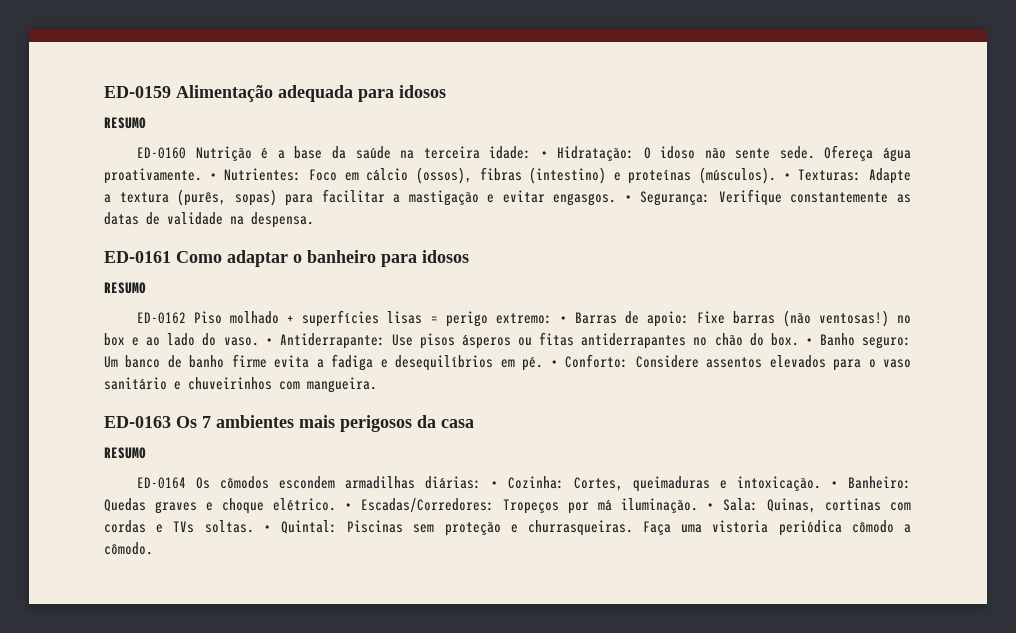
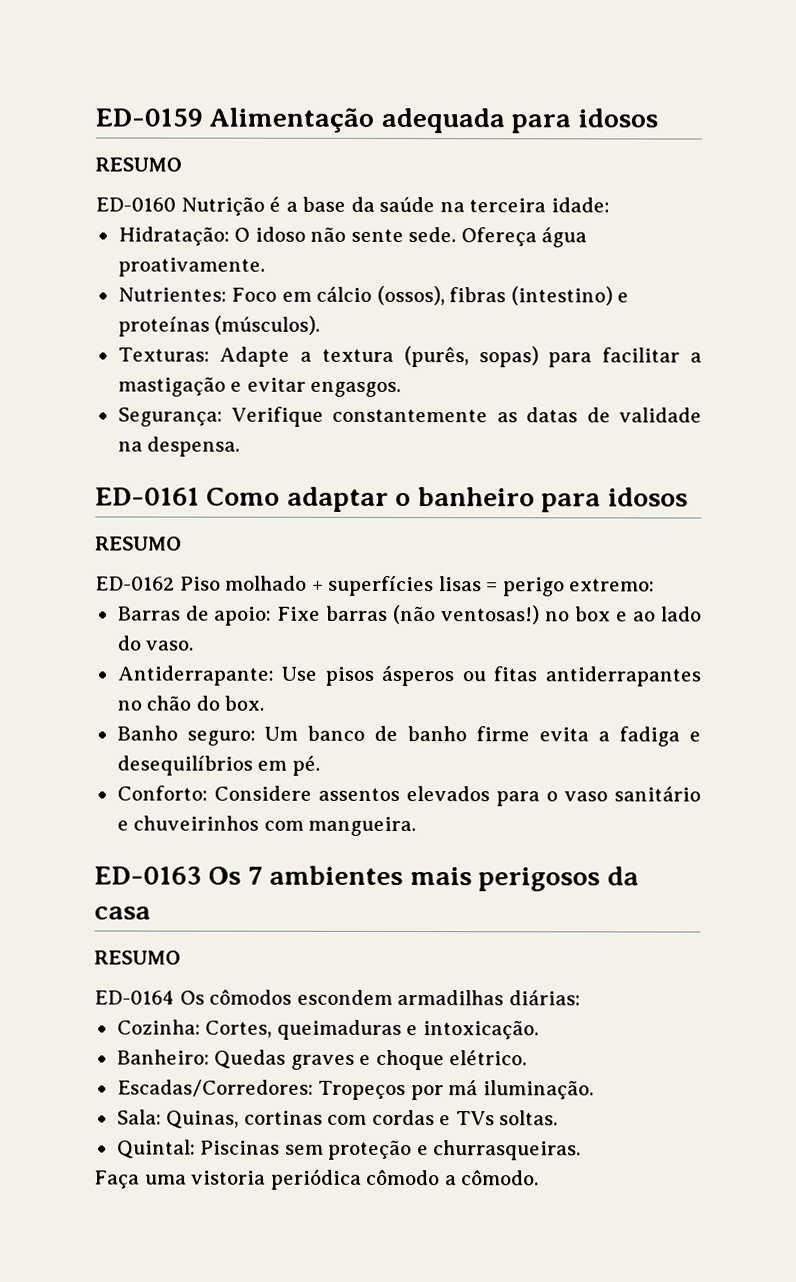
- ED-0160 Nutrição é a base da saúde na terceira idade: • Hidratação: O idoso não sente sede.
+ ED-0160 Nutrição é a base da saúde na terceira idade:
+ Hidratação: O idoso não sente sede.
- Ofereça água proativamente. • Nutrientes: Foco em cálcio (ossos), fibras (intestino) e proteínas (músculos). • Texturas: Adapte a textura (purês, sopas) para facilitar a mastigação e evitar engasgos. • Segurança: Verifique constantemente as datas de validade na despensa.
+ Ofereça água proativamente.
+ Nutrientes: Foco em cálcio (ossos), fibras (intestino) e proteínas (músculos).
+ Texturas: Adapte a textura (purês, sopas) para facilitar a mastigação e evitar engasgos.
+ Segurança: Verifique constantemente as datas de validade na despensa.
- ED-0162 Piso molhado + superfícies lisas = perigo extremo: • Barras de apoio: Fixe barras (não ventosas!) no box e ao lado do vaso. • Antiderrapante: Use pisos ásperos ou fitas antiderrapantes no chão do box. • Banho seguro: Um banco de banho firme evita a fadiga e desequilíbrios em pé. • Conforto: Considere assentos elevados para o vaso sanitário e chuveirinhos com mangueira.
+ ED-0162 Piso molhado + superfícies lisas = perigo extremo:
+ Barras de apoio: Fixe barras (não ventosas!) no box e ao lado do vaso.
+ Antiderrapante: Use pisos ásperos ou fitas antiderrapantes no chão do box.
+ Banho seguro: Um banco de banho firme evita a fadiga e desequilíbrios em pé.
+ Conforto: Considere assentos elevados para o vaso sanitário e chuveirinhos com mangueira.
- ED-0164 Os cômodos escondem armadilhas diárias: • Cozinha: Cortes, queimaduras e intoxicação. • Banheiro: Quedas graves e choque elétrico. • Escadas/Corredores: Tropeços por má iluminação. • Sala: Quinas, cortinas com cordas e TVs soltas. • Quintal: Piscinas sem proteção e churrasqueiras. Faça uma vistoria periódica cômodo a cômodo.
+ ED-0164 Os cômodos escondem armadilhas diárias:
+ Cozinha: Cortes, queimaduras e intoxicação.
+ Banheiro: Quedas graves e choque elétrico.
+ Escadas/Corredores: Tropeços por má iluminação.
+ Sala: Quinas, cortinas com cordas e TVs soltas.
+ Quintal: Piscinas sem proteção e churrasqueiras.
+ Faça uma vistoria periódica cômodo a cômodo.

